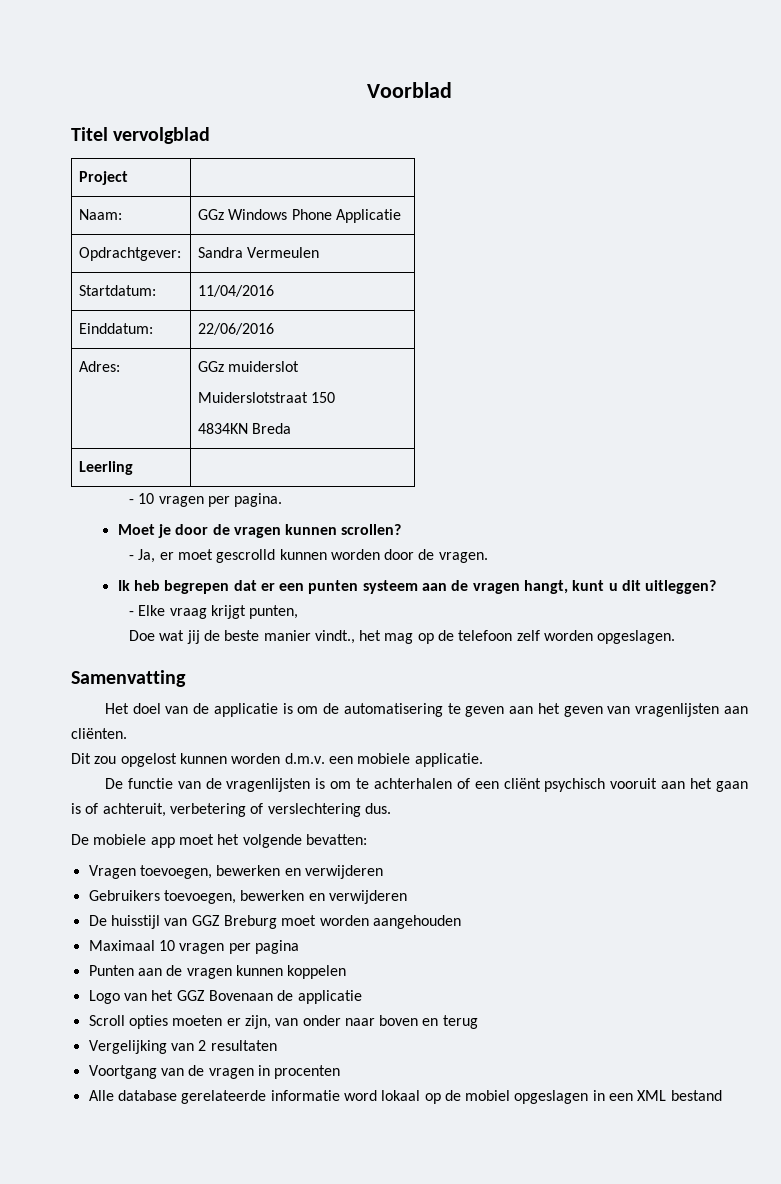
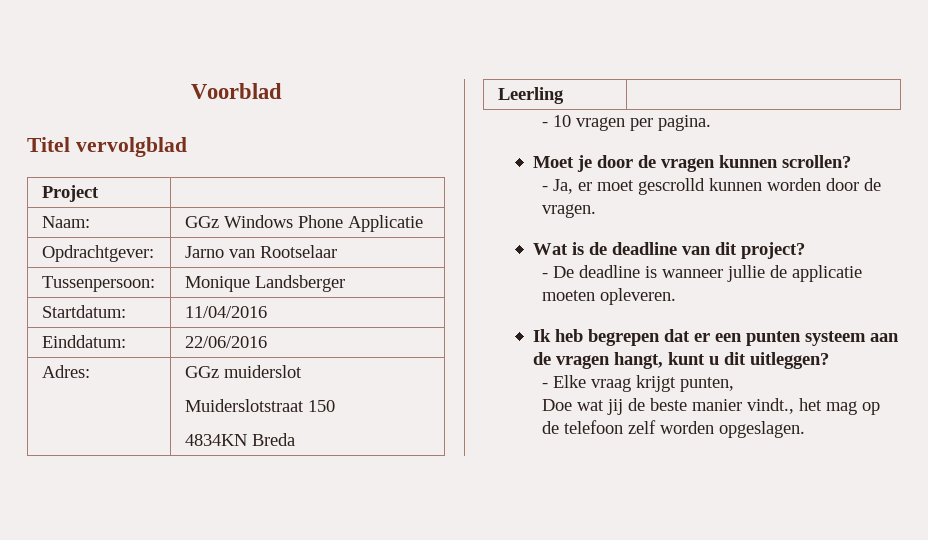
- Opdrachtgever: | Sandra Vermeulen
+ Opdrachtgever: | Jarno van Rootselaar
+ Tussenpersoon: | Monique Landsberger
+ Wat is de deadline van dit project?
+ - De deadline is wanneer jullie de applicatie moeten opleveren.
- Samenvatting
- Het doel van de applicatie is om de automatisering te geven aan het geven van vragenlijsten aan cliënten.
- Dit zou opgelost kunnen worden d.m.v. een mobiele applicatie.
- De functie van de vragenlijsten is om te achterhalen of een cliënt psychisch vooruit aan het gaan is of achteruit, verbetering of verslechtering dus.
- De mobiele app moet het volgende bevatten:
- Vragen toevoegen, bewerken en verwijderen
- Gebruikers toevoegen, bewerken en verwijderen
- De huisstijl van GGZ Breburg moet worden aangehouden
- Maximaal 10 vragen per pagina
- Punten aan de vragen kunnen koppelen
- Logo van het GGZ Bovenaan de applicatie
- Scroll opties moeten er zijn, van onder naar boven en terug
- Vergelijking van 2 resultaten
- Voortgang van de vragen in procenten
- Alle database gerelateerde informatie word lokaal op de mobiel opgeslagen in een XML bestand

